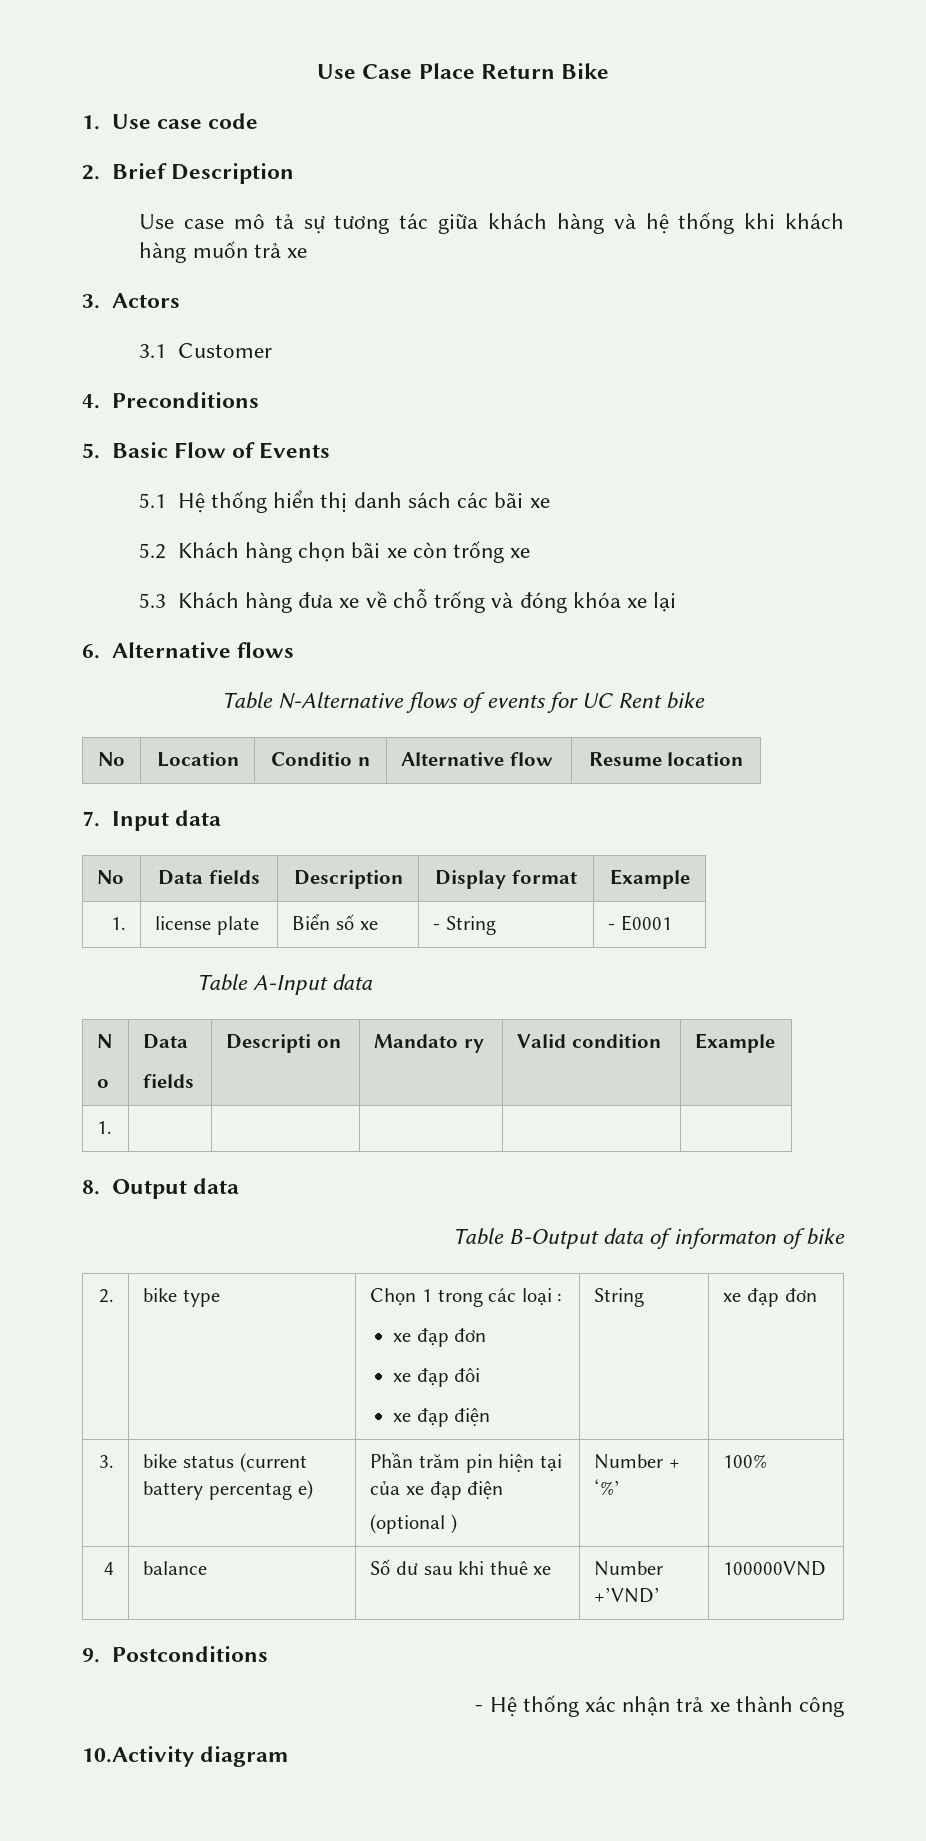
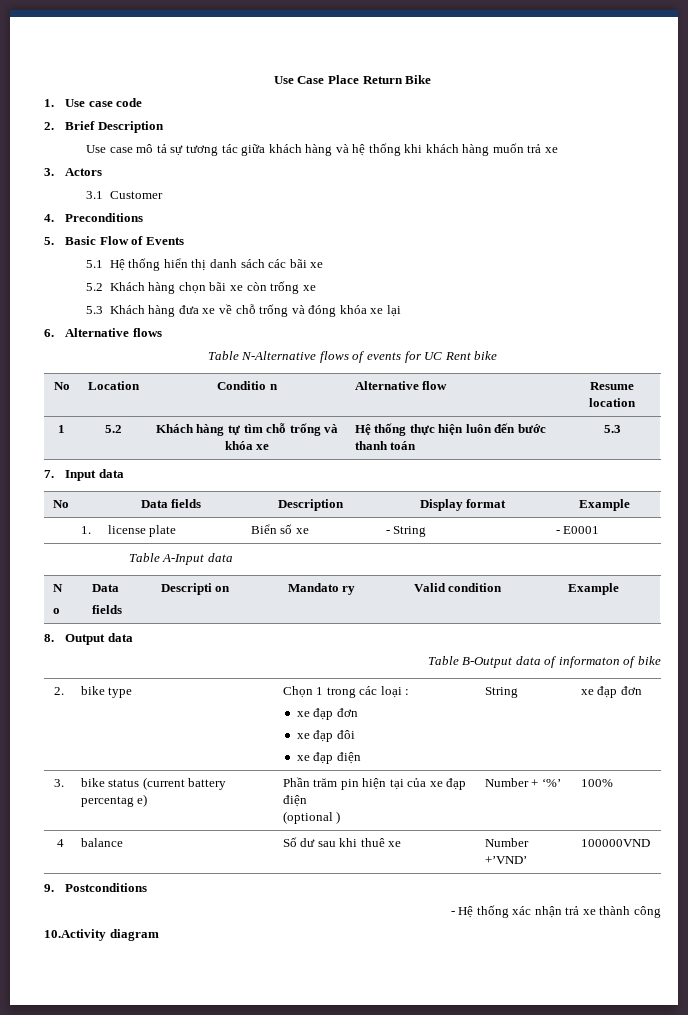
+ 1 | 5.2 | Khách hàng tự tìm chỗ trống và khóa xe | Hệ thống thực hiện luôn đến bước thanh toán | 5.3
- 1. | | | | |

